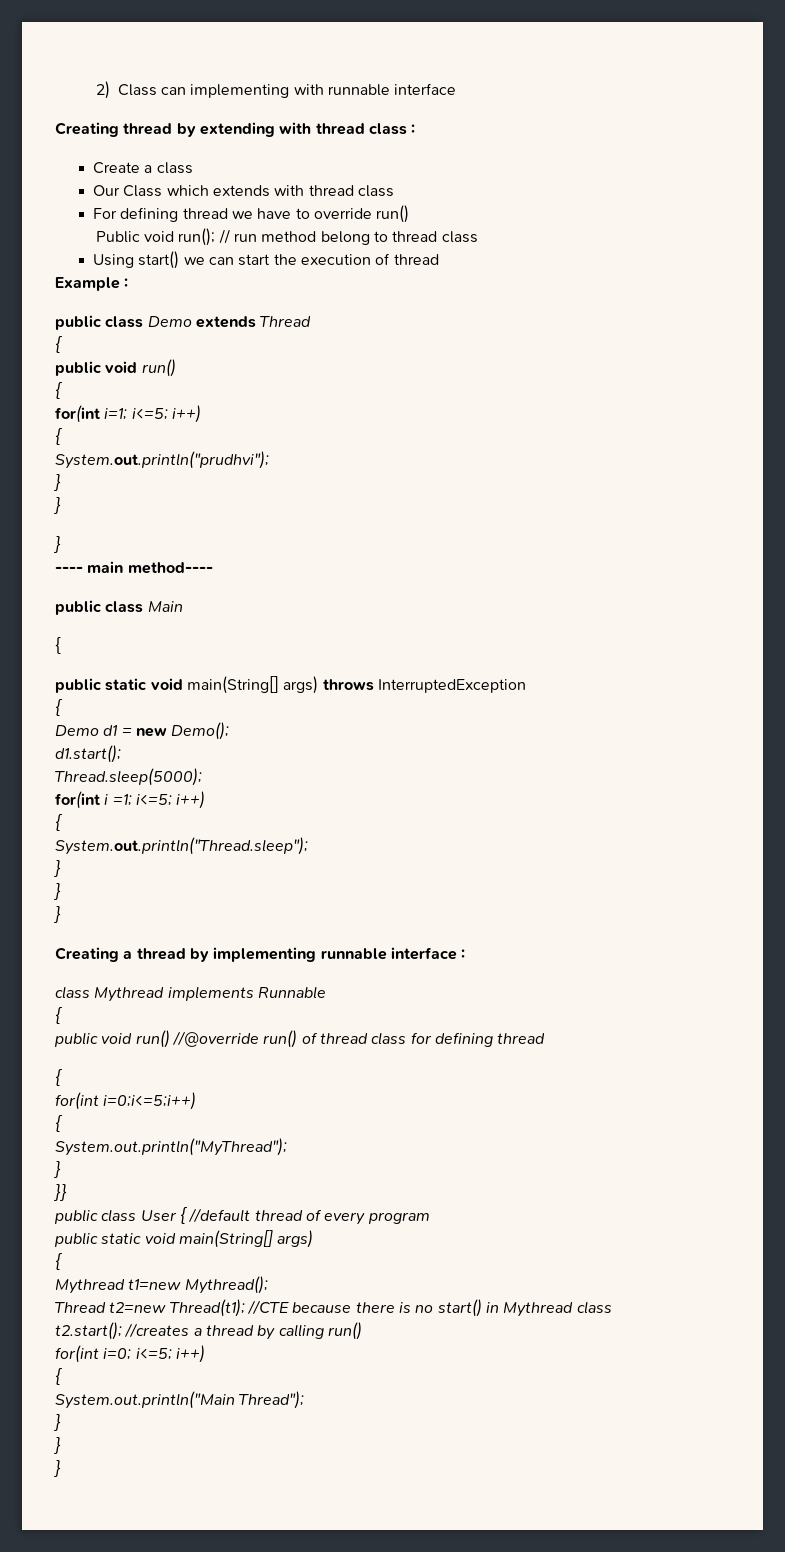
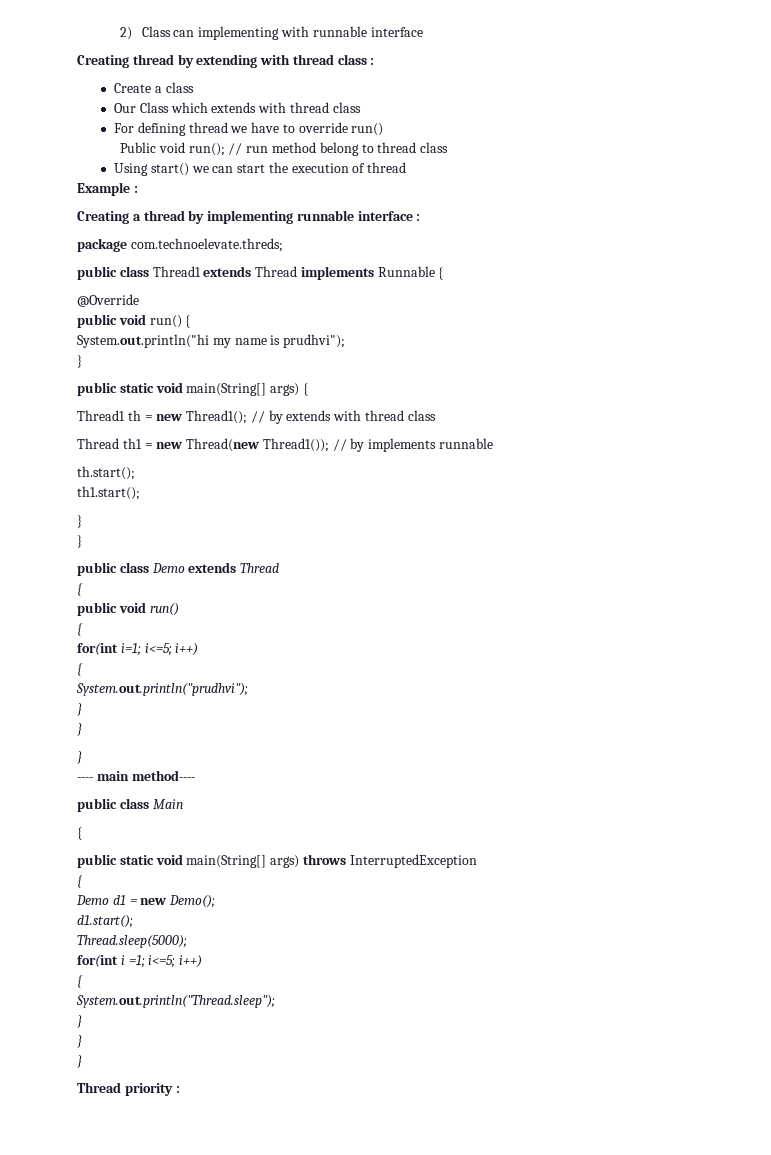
+ Creating a thread by implementing runnable interface :
+ package com.technoelevate.threds;
+ public class Thread1 extends Thread implements Runnable {
+ @Override
+ public void run() {
+ System.out.println("hi my name is prudhvi");
+ }
+ public static void main(String[] args) {
+ Thread1 th = new Thread1(); // by extends with thread class
+ Thread th1 = new Thread(new Thread1()); // by implements runnable
+ th.start();
+ th1.start();
+ }
+ }
- Creating a thread by implementing runnable interface :
- class Mythread implements Runnable
- {
- public void run() //@override run() of thread class for defining thread
- {
- for(int i=0;i<=5;i++)
- {
- System.out.println("MyThread");
- }
- }}
- public class User { //default thread of every program
- public static void main(String[] args)
- {
- Mythread t1=new Mythread();
- Thread t2=new Thread(t1); //CTE because there is no start() in Mythread class
- t2.start(); //creates a thread by calling run()
- for(int i=0; i<=5; i++)
- {
- System.out.println("Main Thread");
- }
- }
- }
+ Thread priority :

